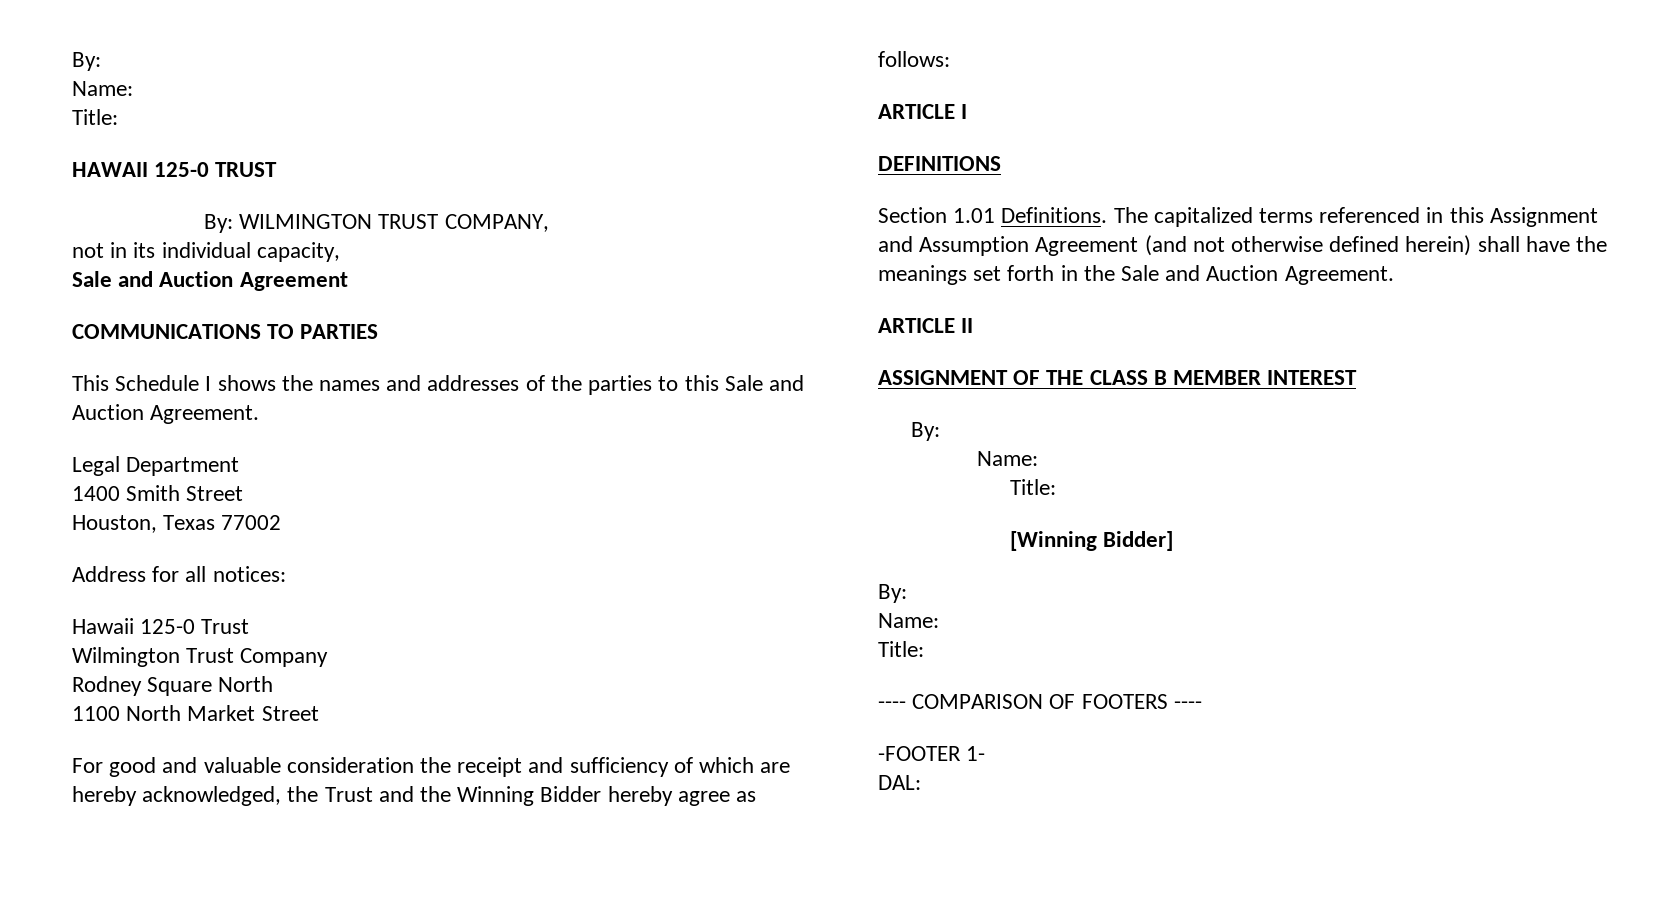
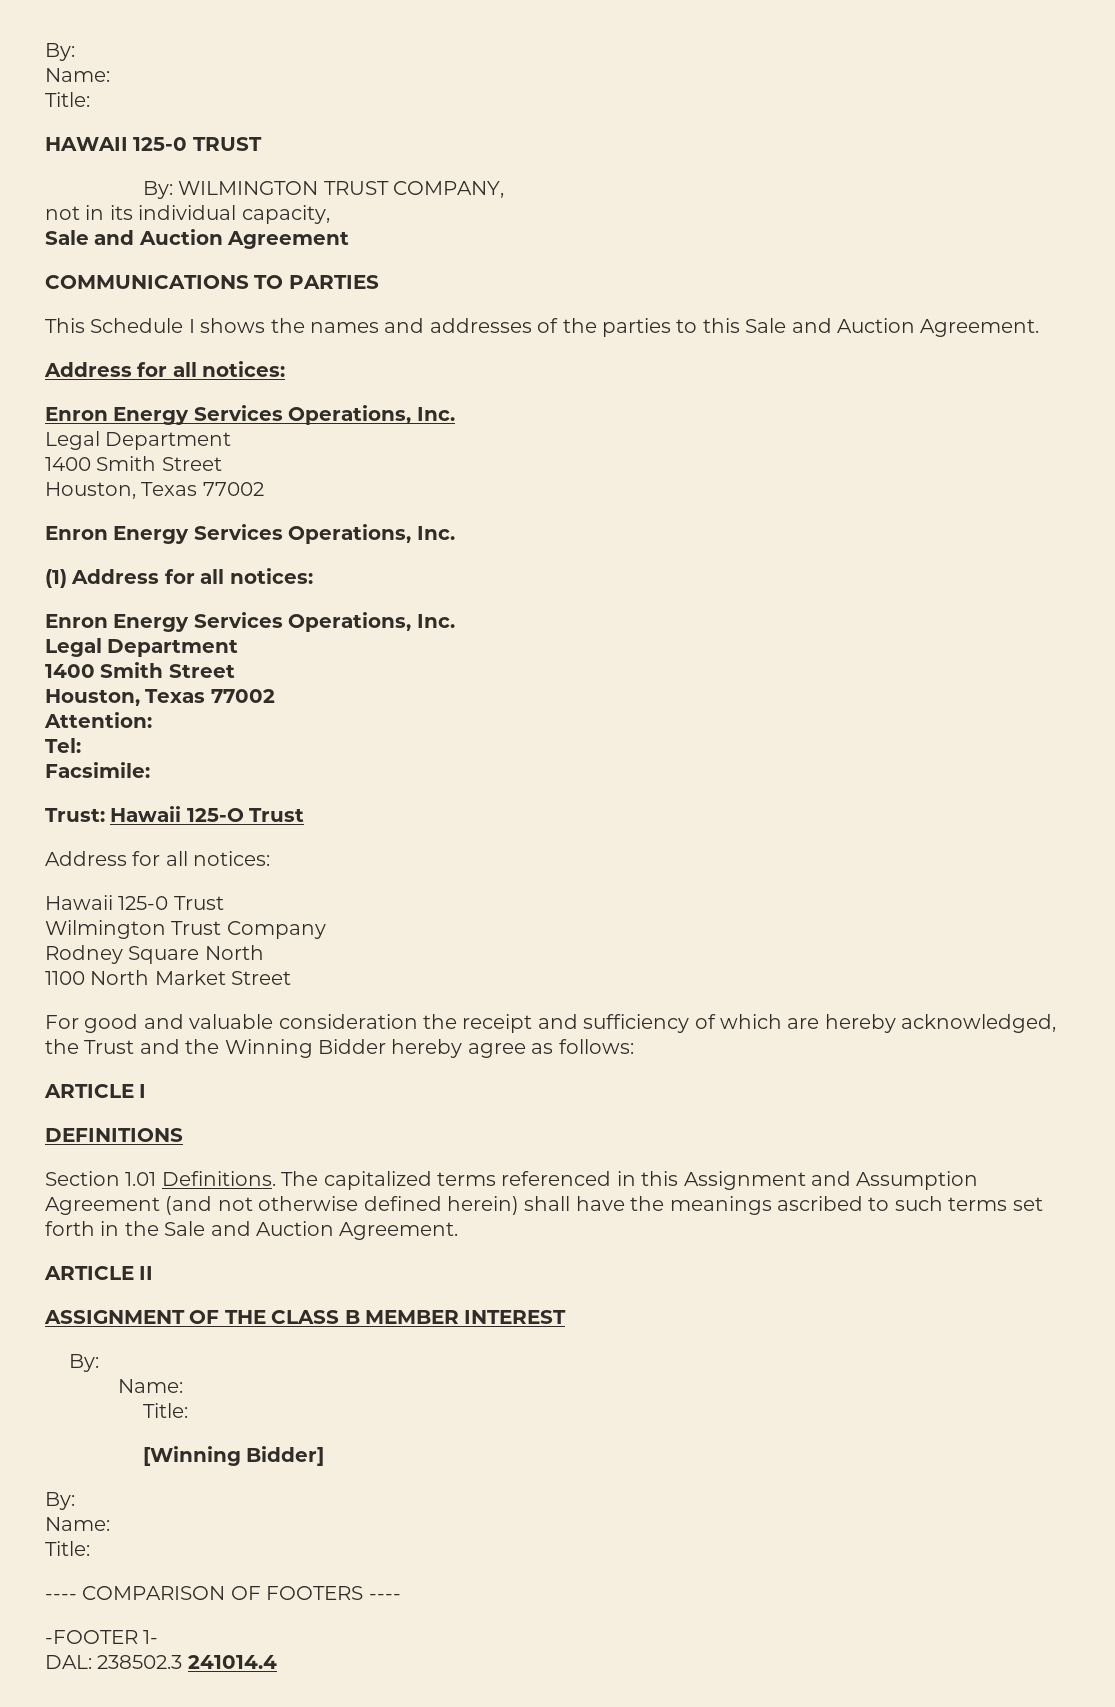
  This Schedule I shows the names and addresses of the parties to this Sale and Auction Agreement.
+ Address for all notices:
+ Enron Energy Services Operations, Inc.
  Legal Department
  1400 Smith Street
  Houston, Texas 77002
+ Enron Energy Services Operations, Inc.
+ (1) Address for all notices:
+ Enron Energy Services Operations, Inc.
+ Legal Department
+ 1400 Smith Street
+ Houston, Texas 77002
+ Attention:
+ Tel:
+ Facsimile:
+ Trust: Hawaii 125-O Trust
- The capitalized terms referenced in this Assignment and Assumption Agreement (and not otherwise defined herein) shall have the meanings set forth in the Sale and Auction Agreement.
+ The capitalized terms referenced in this Assignment and Assumption Agreement (and not otherwise defined herein) shall have the meanings ascribed to such terms set forth in the Sale and Auction Agreement.
- DAL:
+ DAL: 238502.3 241014.4

